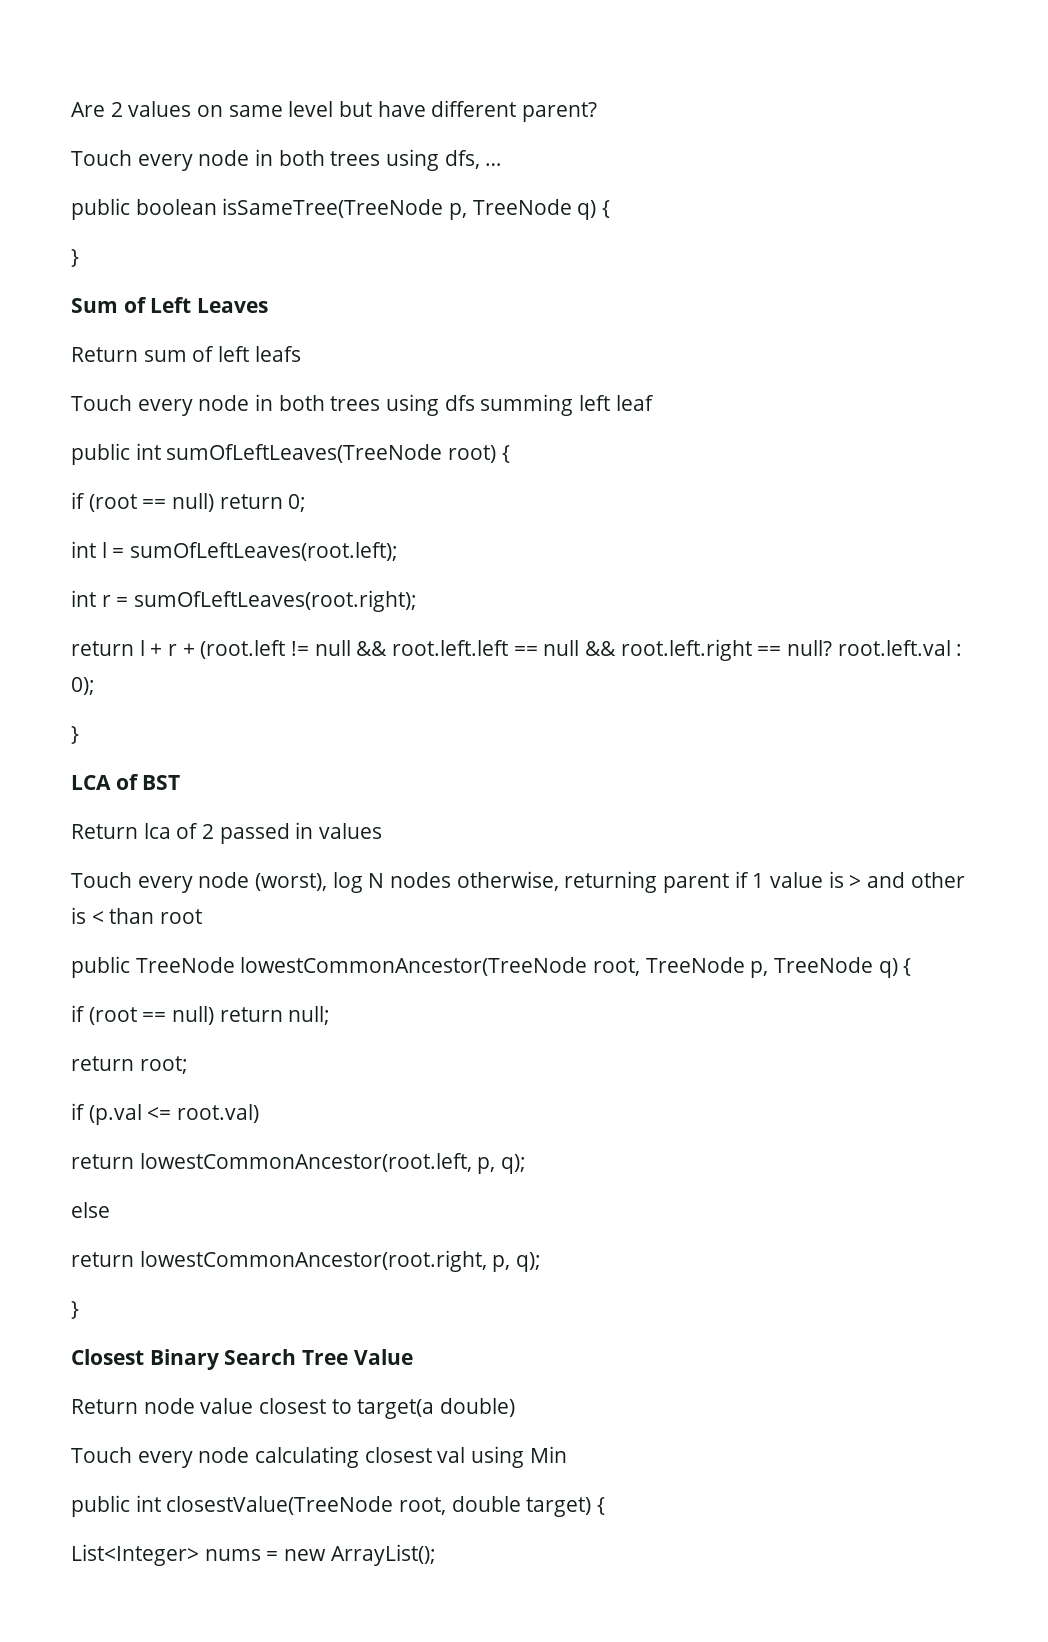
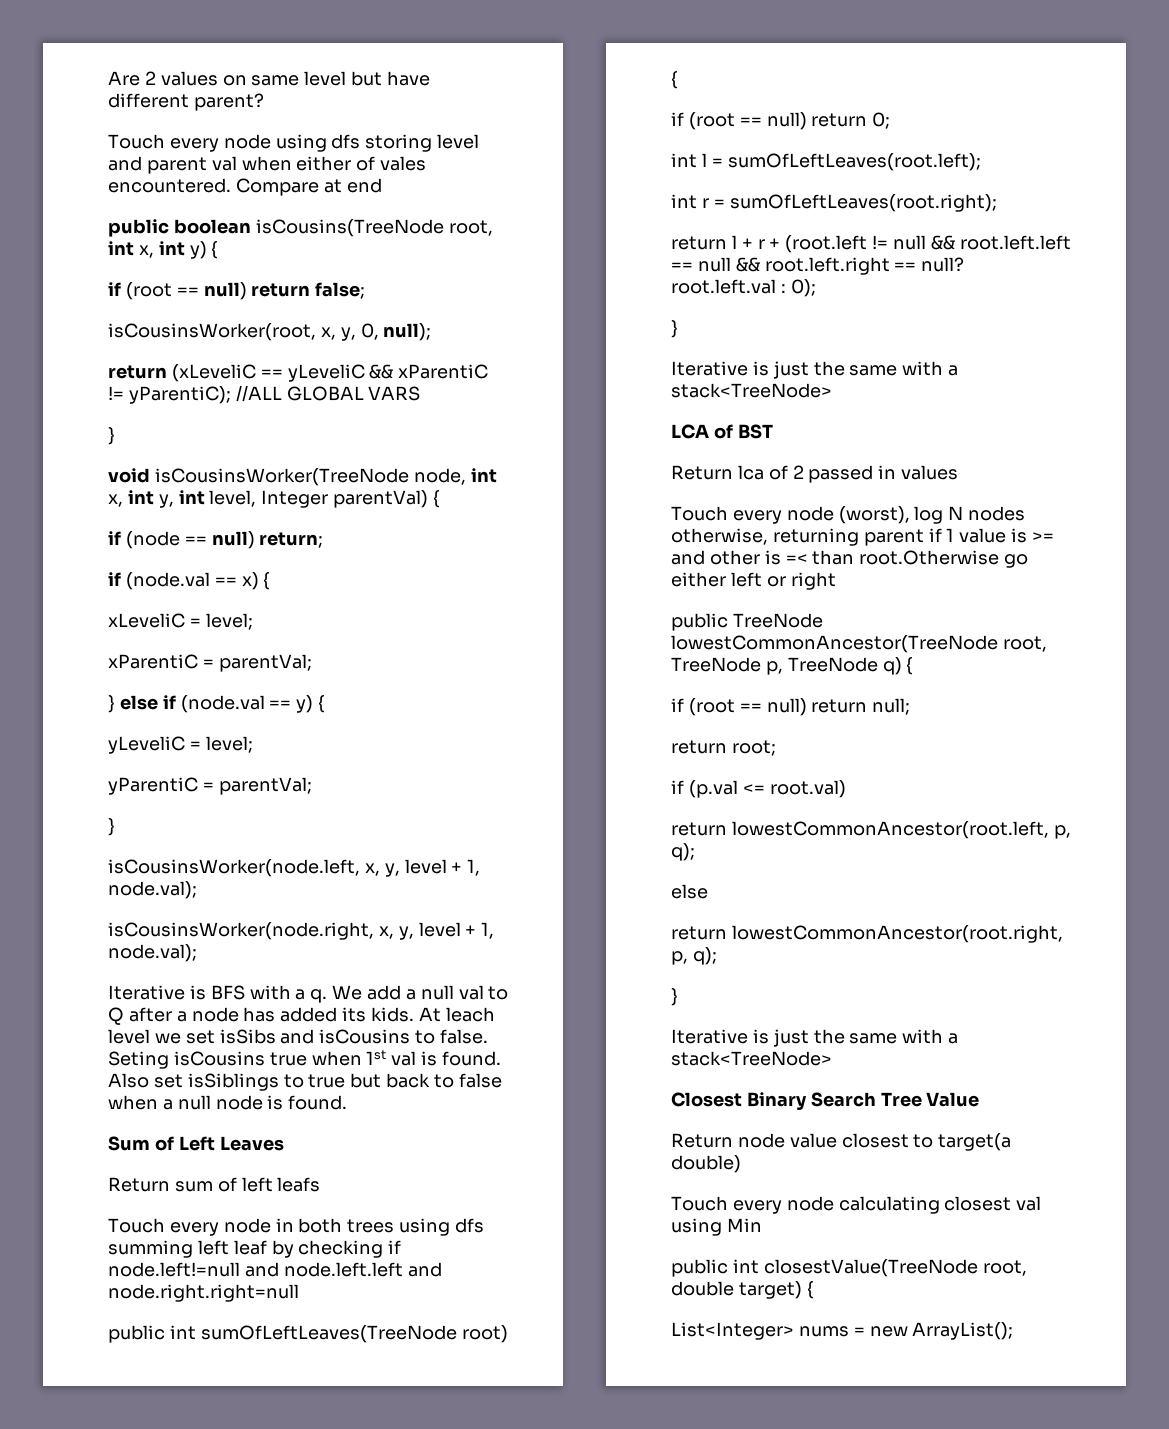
- Touch every node in both trees using dfs, …
- public boolean isSameTree(TreeNode p, TreeNode q) {
+ Touch every node using dfs storing level and parent val when either of vales encountered. Compare at end
+ public boolean isCousins(TreeNode root, int x, int y) {
+ if (root == null) return false;
+ isCousinsWorker(root, x, y, 0, null);
+ return (xLeveliC == yLeveliC && xParentiC != yParentiC); //ALL GLOBAL VARS
  }
+ void isCousinsWorker(TreeNode node, int x, int y, int level, Integer parentVal) {
+ if (node == null) return;
+ if (node.val == x) {
+ xLeveliC = level;
+ xParentiC = parentVal;
+ } else if (node.val == y) {
+ yLeveliC = level;
+ yParentiC = parentVal;
+ }
+ isCousinsWorker(node.left, x, y, level + 1, node.val);
+ isCousinsWorker(node.right, x, y, level + 1, node.val);
+ Iterative is BFS with a q. We add a null val to Q after a node has added its kids. At leach level we set isSibs and isCousins to false. Seting isCousins true when 1st val is found. Also set isSiblings to true but back to false when a null node is found.
- Touch every node in both trees using dfs summing left leaf
+ Touch every node in both trees using dfs summing left leaf by checking if node.left!=null and node.left.left and node.right.right=null
  return l + r + (root.left != null && root.left.left == null && root.left.right == null? root.left.val : 0);
  }
+ Iterative is just the same with a stack<TreeNode>
- Touch every node (worst), log N nodes otherwise, returning parent if 1 value is > and other is < than root
+ Touch every node (worst), log N nodes otherwise, returning parent if 1 value is >= and other is =< than root.Otherwise go either left or right
  return lowestCommonAncestor(root.right, p, q);
  }
+ Iterative is just the same with a stack<TreeNode>

